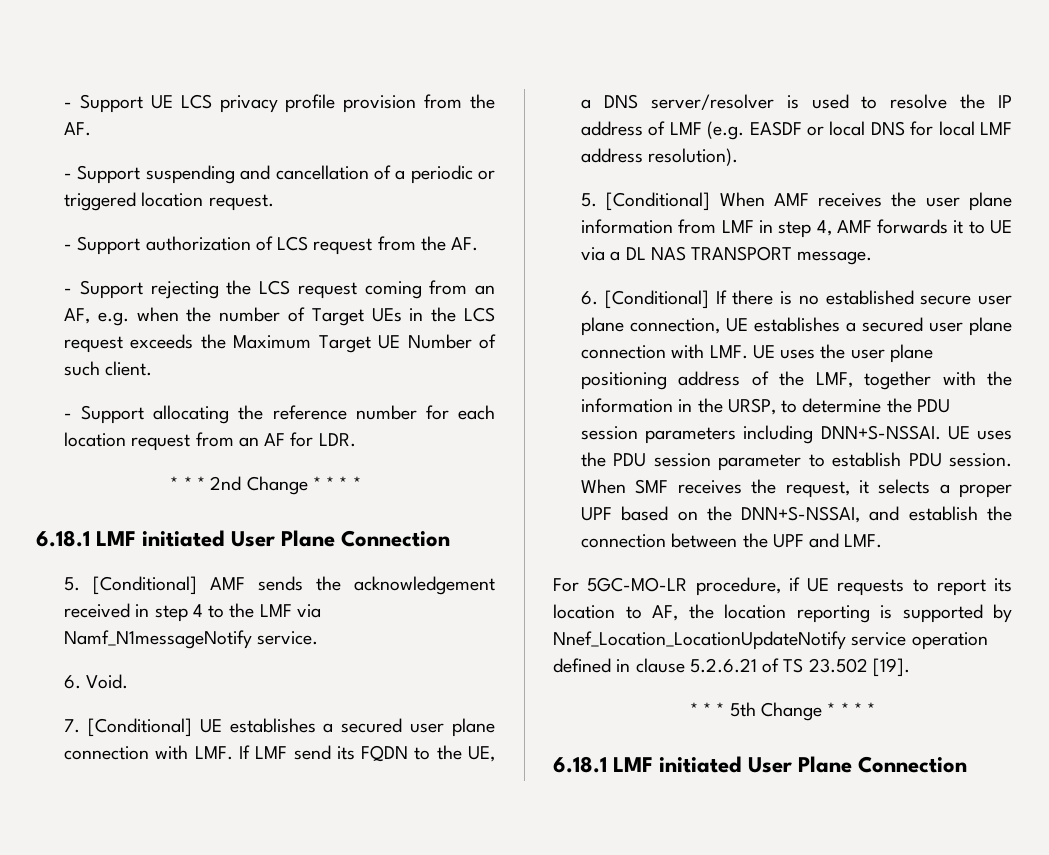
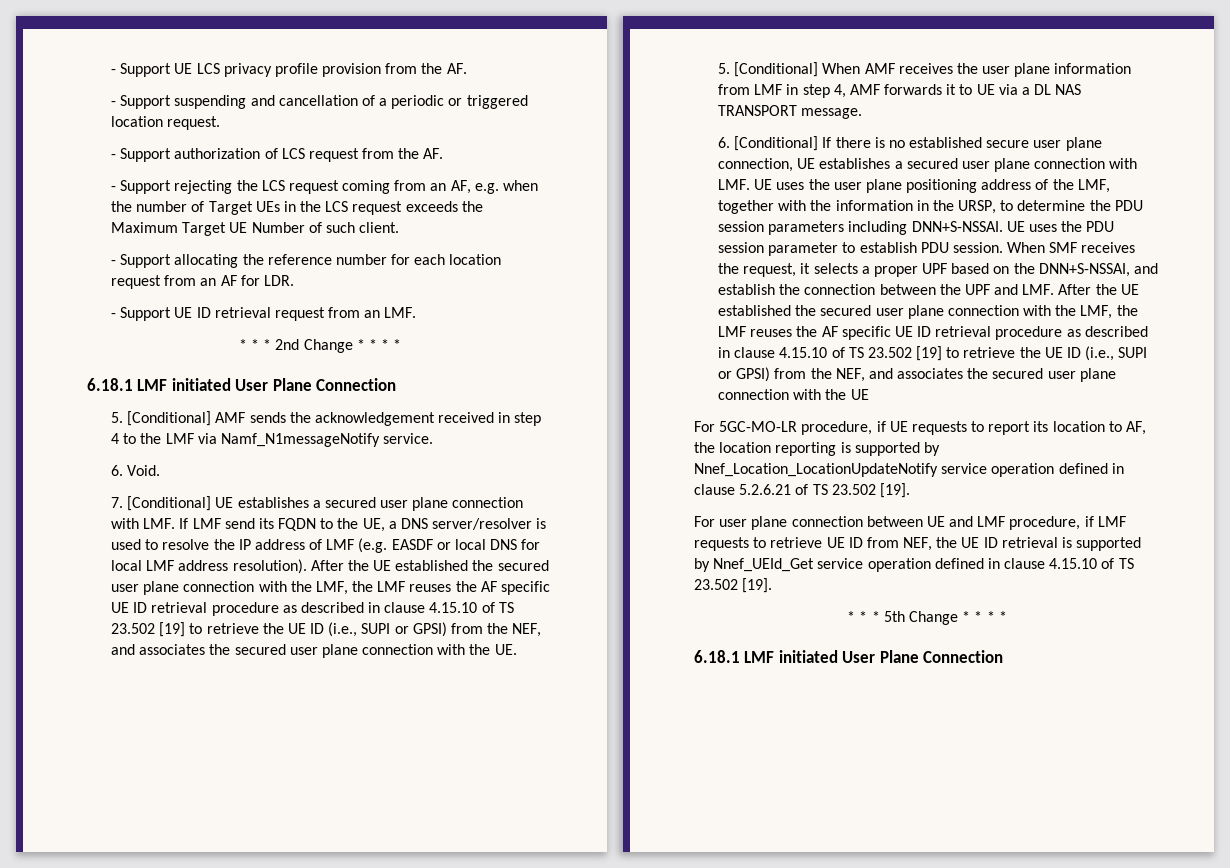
+ - Support UE ID retrieval request from an LMF.
+ After the UE established the secured user plane connection with the LMF, the LMF reuses the AF specific UE ID retrieval procedure as described in clause 4.15.10 of TS 23.502 [19] to retrieve the UE ID (i.e., SUPI or GPSI) from the NEF, and associates the secured user plane connection with the UE.
- When SMF receives the request, it selects a proper UPF based on the DNN+S-NSSAI, and establish the connection between the UPF and LMF.
+ When SMF receives the request, it selects a proper UPF based on the DNN+S-NSSAI, and establish the connection between the UPF and LMF. After the UE established the secured user plane connection with the LMF, the LMF reuses the AF specific UE ID retrieval procedure as described in clause 4.15.10 of TS 23.502 [19] to retrieve the UE ID (i.e., SUPI or GPSI) from the NEF, and associates the secured user plane connection with the UE
+ For user plane connection between UE and LMF procedure, if LMF requests to retrieve UE ID from NEF, the UE ID retrieval is supported by Nnef_UEId_Get service operation defined in clause 4.15.10 of TS 23.502 [19].

